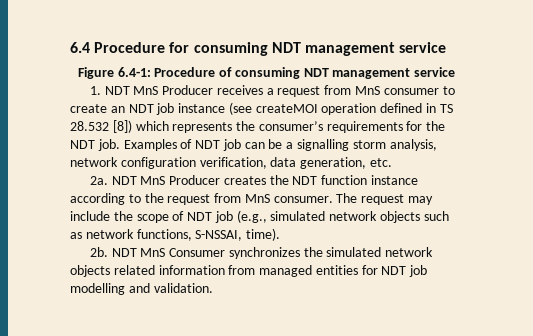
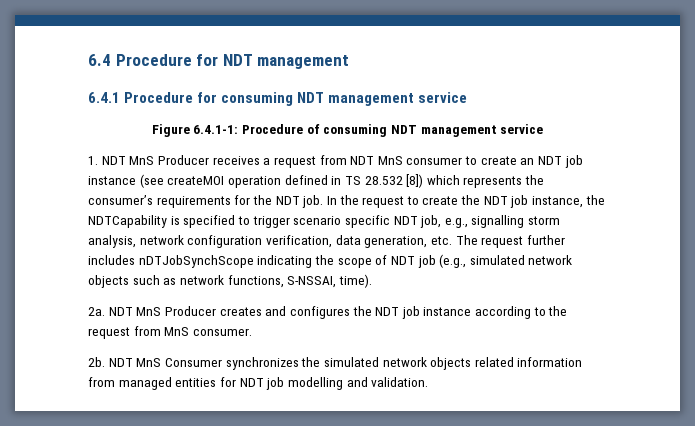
- 6.4 Procedure for consuming NDT management service
+ 6.4 Procedure for NDT management
+ 6.4.1 Procedure for consuming NDT management service
- Figure 6.4-1: Procedure of consuming NDT management service
+ Figure 6.4.1-1: Procedure of consuming NDT management service
- 1. NDT MnS Producer receives a request from MnS consumer to create an NDT job instance (see createMOI operation defined in TS 28.532 [8]) which represents the consumer’s requirements for the NDT job.
+ 1. NDT MnS Producer receives a request from NDT MnS consumer to create an NDT job instance (see createMOI operation defined in TS 28.532 [8]) which represents the consumer’s requirements for the NDT job.
- Examples of NDT job can be a signalling storm analysis, network configuration verification, data generation, etc.
- 2a. NDT MnS Producer creates the NDT function instance according to the request from MnS consumer. The request may include the scope of NDT job (e.g., simulated network objects such as network functions, S-NSSAI, time).
+ In the request to create the NDT job instance, the NDTCapability is specified to trigger scenario specific NDT job, e.g., signalling storm analysis, network configuration verification, data generation, etc. The request further includes nDTJobSynchScope indicating the scope of NDT job (e.g., simulated network objects such as network functions, S-NSSAI, time).
+ 2a. NDT MnS Producer creates and configures the NDT job instance according to the request from MnS consumer.

